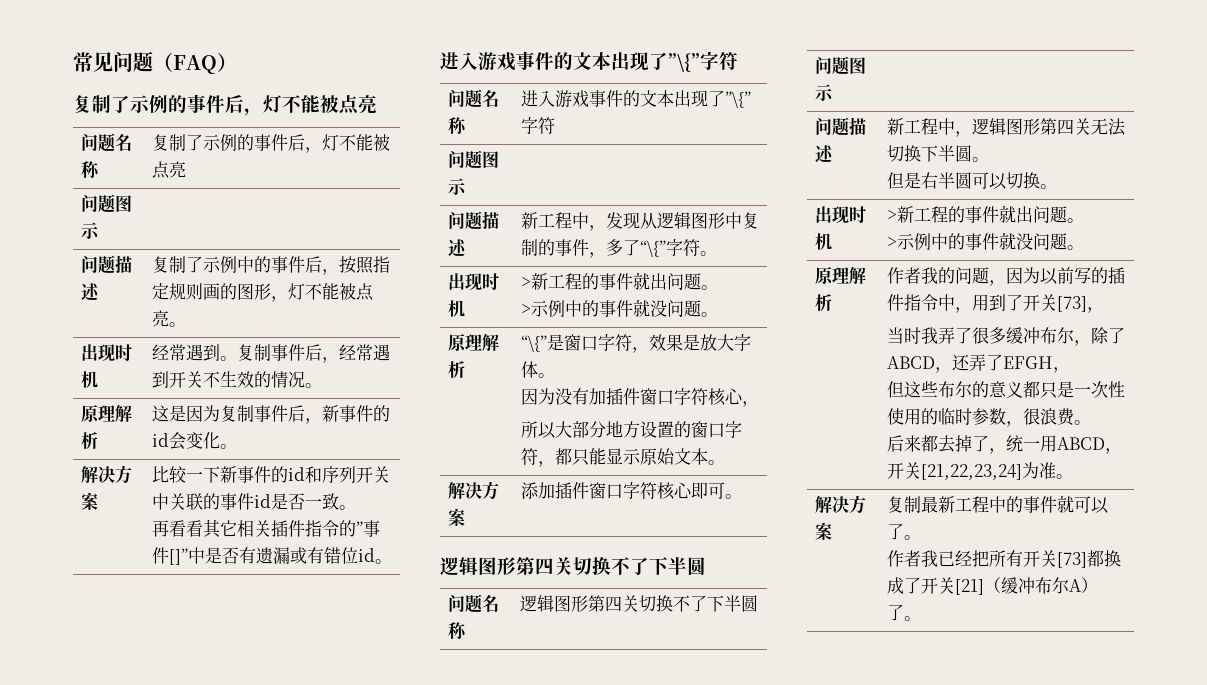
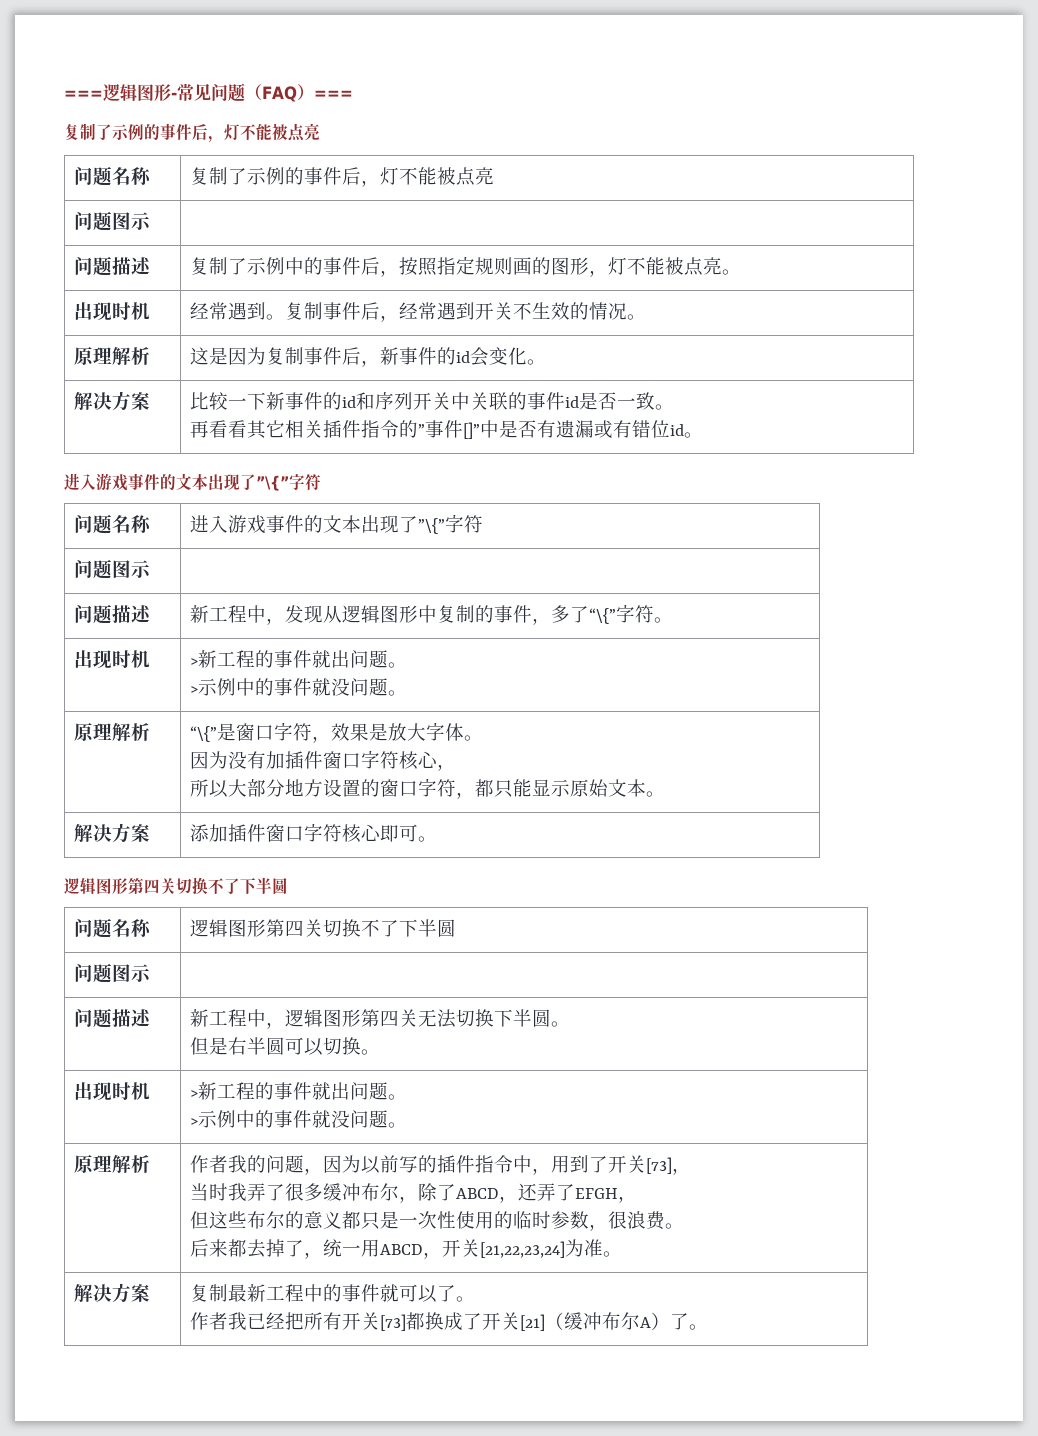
- 常见问题（FAQ）
+ ===逻辑图形-常见问题（FAQ）===

